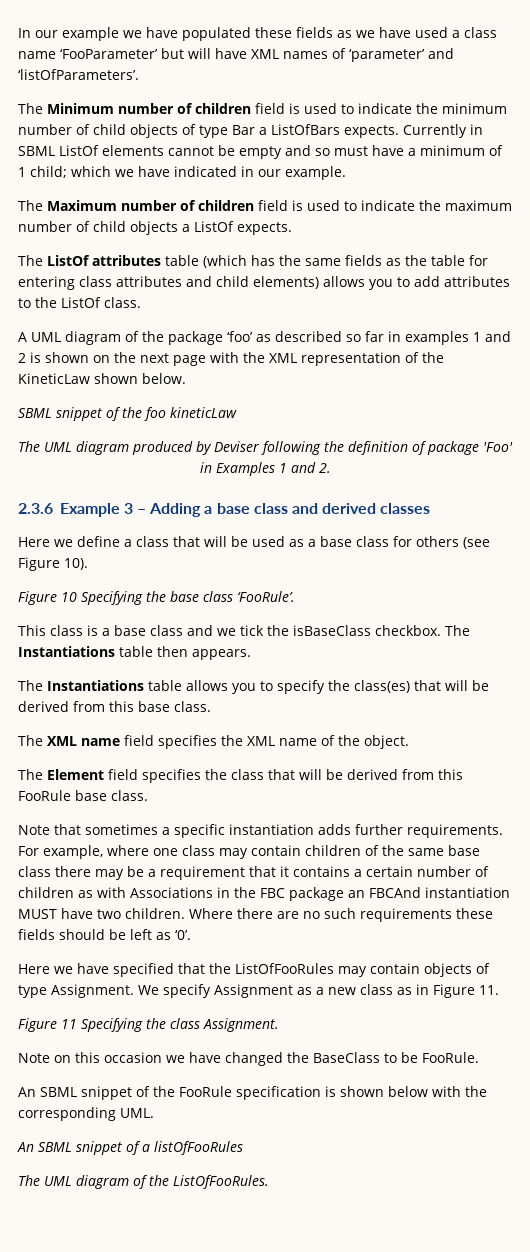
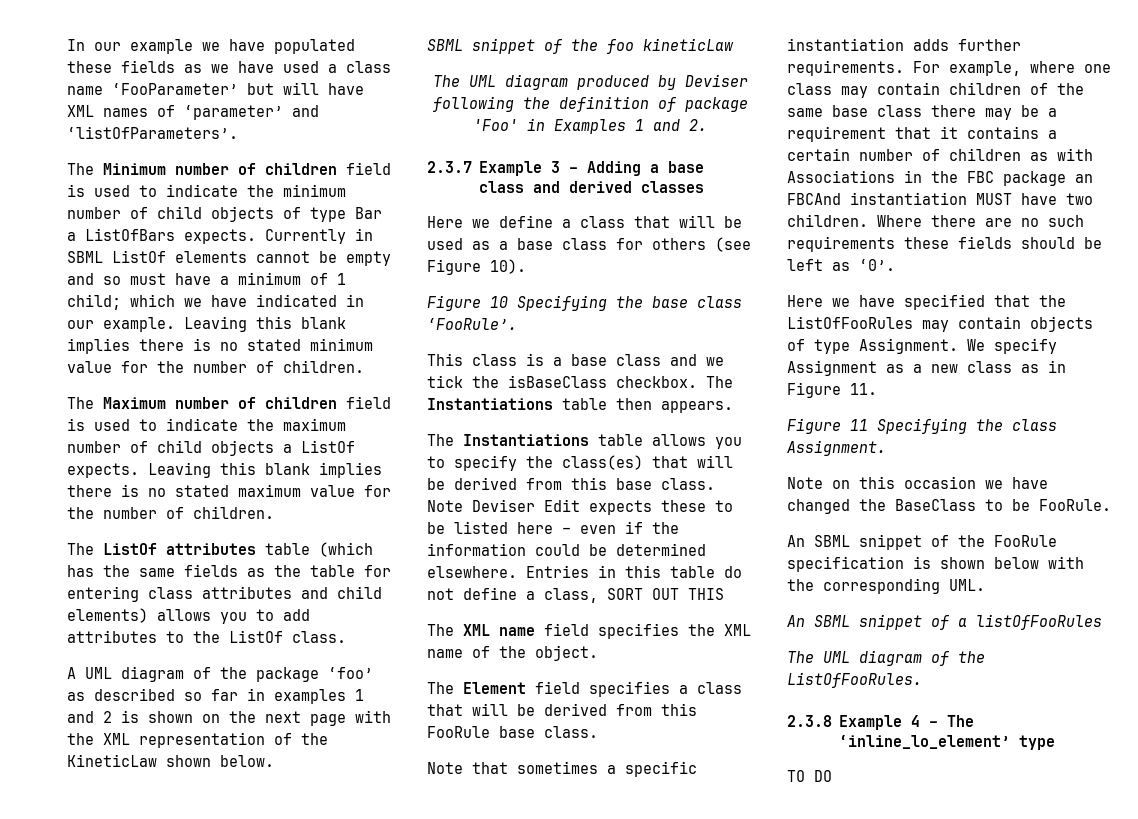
+ Leaving this blank implies there is no stated minimum value for the number of children.
+ Leaving this blank implies there is no stated maximum value for the number of children.
- 2.3.6 Example 3 – Adding a base class and derived classes
+ 2.3.7 Example 3 – Adding a base class and derived classes
+ Note Deviser Edit expects these to be listed here – even if the information could be determined elsewhere. Entries in this table do not define a class, SORT OUT THIS
- The Element field specifies the class that will be derived from this FooRule base class.
+ The Element field specifies a class that will be derived from this FooRule base class.
+ 2.3.8 Example 4 – The ‘inline_lo_element’ type
+ TO DO

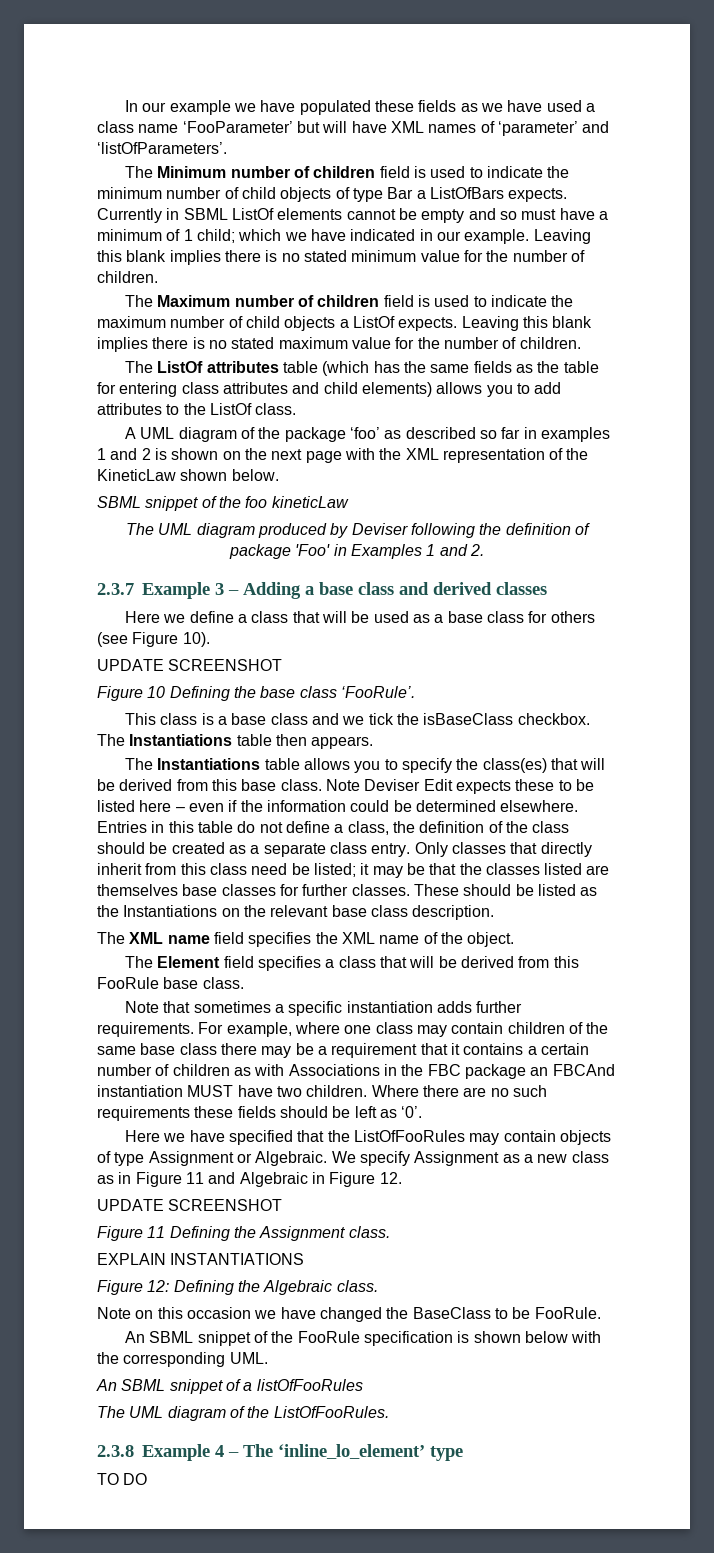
  Here we define a class that will be used as a base class for others (see Figure 10).
+ UPDATE SCREENSHOT
- Figure 10 Specifying the base class ‘FooRule’.
+ Figure 10 Defining the base class ‘FooRule’.
- Entries in this table do not define a class, SORT OUT THIS
+ Entries in this table do not define a class, the definition of the class should be created as a separate class entry. Only classes that directly inherit from this class need be listed; it may be that the classes listed are themselves base classes for further classes. These should be listed as the Instantiations on the relevant base class description.
- Here we have specified that the ListOfFooRules may contain objects of type Assignment.
+ Here we have specified that the ListOfFooRules may contain objects of type Assignment or Algebraic.
- We specify Assignment as a new class as in Figure 11.
- Figure 11 Specifying the class Assignment.
+ We specify Assignment as a new class as in Figure 11 and Algebraic in Figure 12.
+ UPDATE SCREENSHOT
+ Figure 11 Defining the Assignment class.
+ EXPLAIN INSTANTIATIONS
+ Figure 12: Defining the Algebraic class.

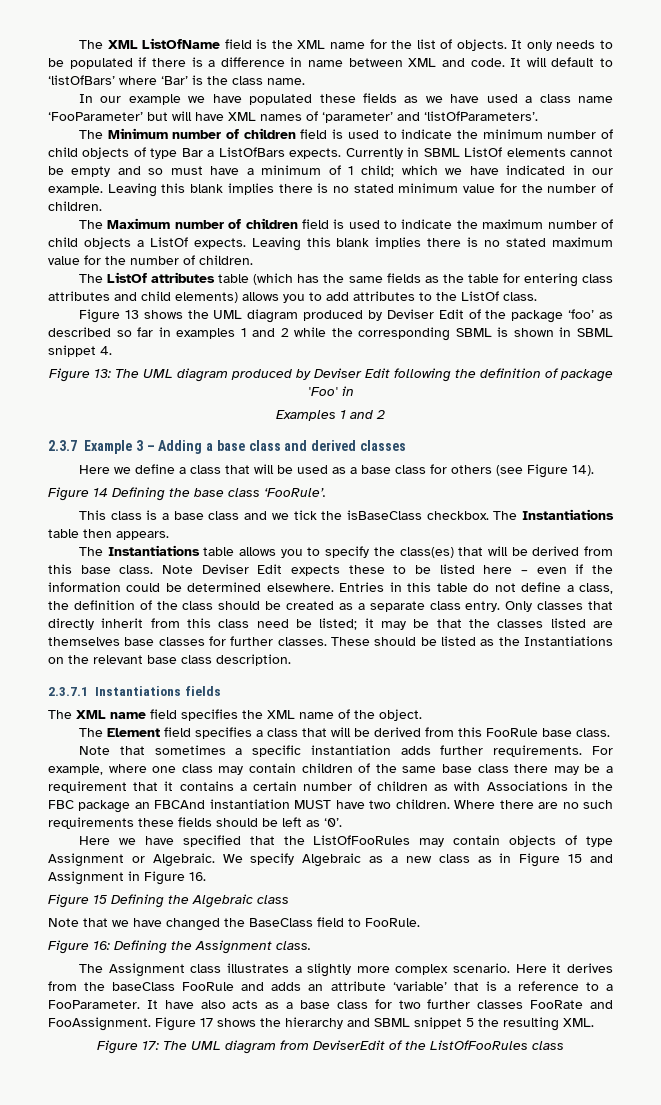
+ The XML ListOfName field is the XML name for the list of objects. It only needs to be populated if there is a difference in name between XML and code. It will default to ‘listOfBars’ where ‘Bar’ is the class name.
- A UML diagram of the package ‘foo’ as described so far in examples 1 and 2 is shown on the next page with the XML representation of the KineticLaw shown below.
- SBML snippet of the foo kineticLaw
- The UML diagram produced by Deviser following the definition of package 'Foo' in Examples 1 and 2.
+ Figure 13 shows the UML diagram produced by Deviser Edit of the package ‘foo’ as described so far in examples 1 and 2 while the corresponding SBML is shown in SBML snippet 4.
+ Figure 13: The UML diagram produced by Deviser Edit following the definition of package 'Foo' in
+ Examples 1 and 2
- Here we define a class that will be used as a base class for others (see Figure 10).
- UPDATE SCREENSHOT
- Figure 10 Defining the base class ‘FooRule’.
+ Here we define a class that will be used as a base class for others (see Figure 14).
+ Figure 14 Defining the base class ‘FooRule’.
+ 2.3.7.1 Instantiations fields
- We specify Assignment as a new class as in Figure 11 and Algebraic in Figure 12.
- UPDATE SCREENSHOT
- Figure 11 Defining the Assignment class.
- EXPLAIN INSTANTIATIONS
- Figure 12: Defining the Algebraic class.
- Note on this occasion we have changed the BaseClass to be FooRule.
- An SBML snippet of the FooRule specification is shown below with the corresponding UML.
- An SBML snippet of a listOfFooRules
- The UML diagram of the ListOfFooRules.
- 2.3.8 Example 4 – The ‘inline_lo_element’ type
- TO DO
+ We specify Algebraic as a new class as in Figure 15 and Assignment in Figure 16.
+ Figure 15 Defining the Algebraic class
+ Note that we have changed the BaseClass field to FooRule.
+ Figure 16: Defining the Assignment class.
+ The Assignment class illustrates a slightly more complex scenario. Here it derives from the baseClass FooRule and adds an attribute ‘variable’ that is a reference to a FooParameter. It have also acts as a base class for two further classes FooRate and FooAssignment. Figure 17 shows the hierarchy and SBML snippet 5 the resulting XML.
+ Figure 17: The UML diagram from DeviserEdit of the ListOfFooRules class

